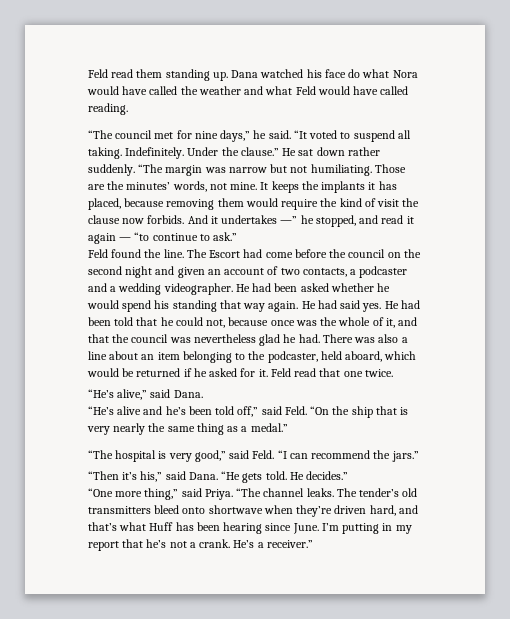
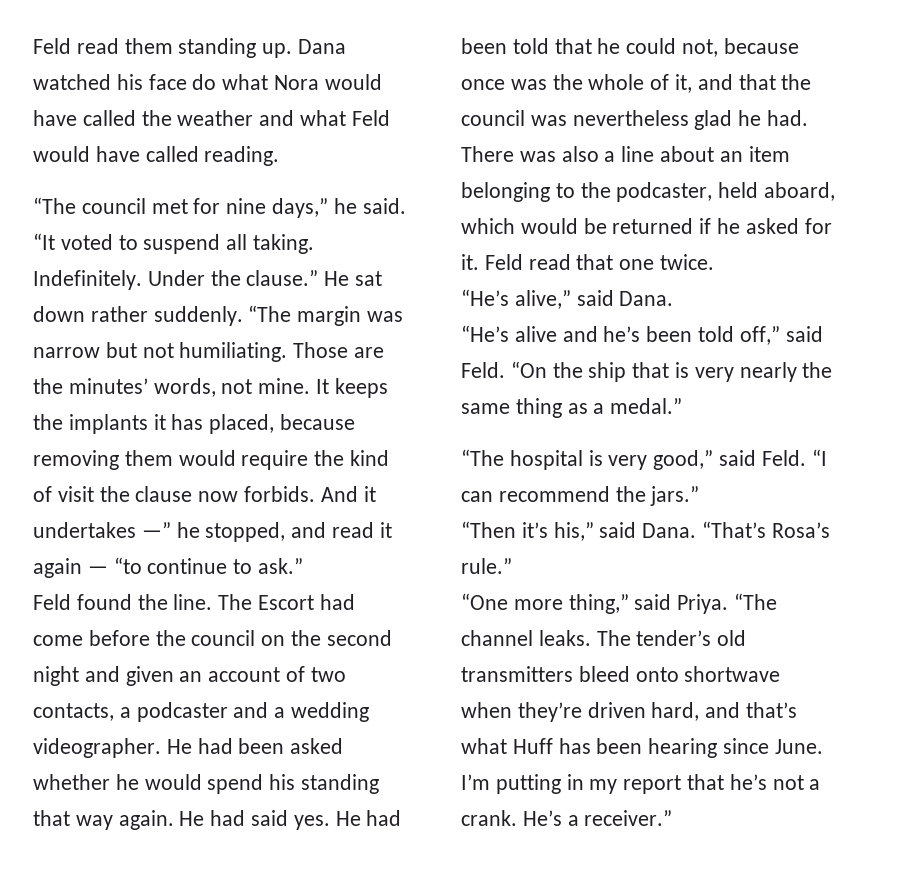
- “He gets told. He decides.”
+ “That’s Rosa’s rule.”

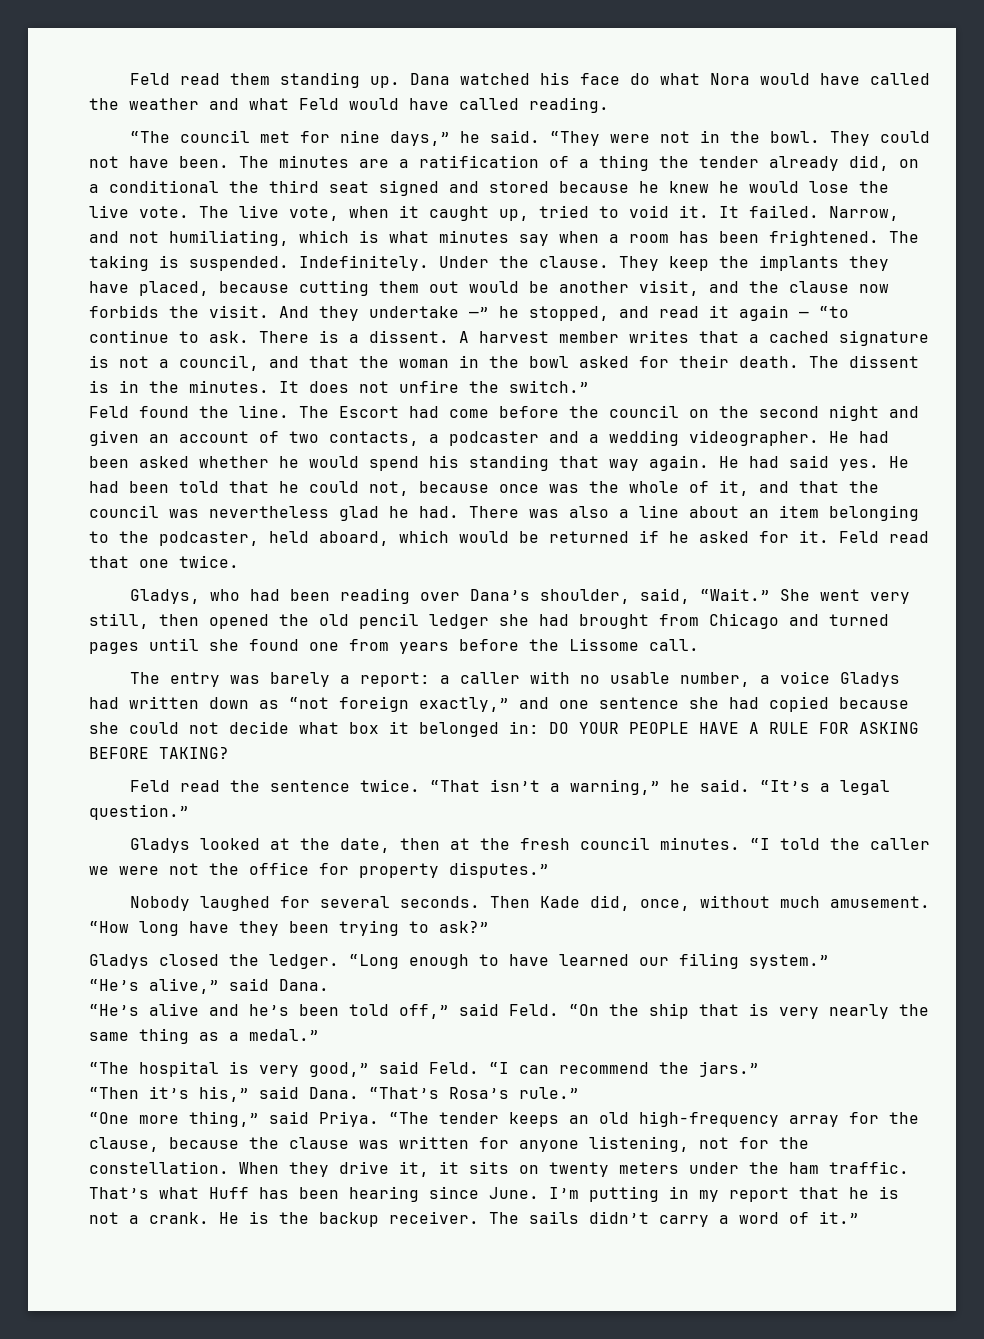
- “It voted to suspend all taking. Indefinitely. Under the clause.” He sat down rather suddenly. “The margin was narrow but not humiliating. Those are the minutes’ words, not mine. It keeps the implants it has placed, because removing them would require the kind of visit the clause now forbids. And it undertakes —” he stopped, and read it again — “to continue to ask.”
+ “They were not in the bowl. They could not have been. The minutes are a ratification of a thing the tender already did, on a conditional the third seat signed and stored because he knew he would lose the live vote. The live vote, when it caught up, tried to void it. It failed. Narrow, and not humiliating, which is what minutes say when a room has been frightened. The taking is suspended. Indefinitely. Under the clause. They keep the implants they have placed, because cutting them out would be another visit, and the clause now forbids the visit. And they undertake —” he stopped, and read it again — “to continue to ask. There is a dissent. A harvest member writes that a cached signature is not a council, and that the woman in the bowl asked for their death. The dissent is in the minutes. It does not unfire the switch.”
+ Gladys, who had been reading over Dana’s shoulder, said, “Wait.” She went very still, then opened the old pencil ledger she had brought from Chicago and turned pages until she found one from years before the Lissome call.
+ The entry was barely a report: a caller with no usable number, a voice Gladys had written down as “not foreign exactly,” and one sentence she had copied because she could not decide what box it belonged in: DO YOUR PEOPLE HAVE A RULE FOR ASKING BEFORE TAKING?
+ Feld read the sentence twice. “That isn’t a warning,” he said. “It’s a legal question.”
+ Gladys looked at the date, then at the fresh council minutes. “I told the caller we were not the office for property disputes.”
+ Nobody laughed for several seconds. Then Kade did, once, without much amusement. “How long have they been trying to ask?”
+ Gladys closed the ledger. “Long enough to have learned our filing system.”
- “The channel leaks. The tender’s old transmitters bleed onto shortwave when they’re driven hard, and that’s what Huff has been hearing since June.
+ “The tender keeps an old high-frequency array for the clause, because the clause was written for anyone listening, not for the constellation. When they drive it, it sits on twenty meters under the ham traffic. That’s what Huff has been hearing since June.
- I’m putting in my report that he’s not a crank.
+ I’m putting in my report that he is not a crank.
- He’s a receiver.”
+ He is the backup receiver. The sails didn’t carry a word of it.”

